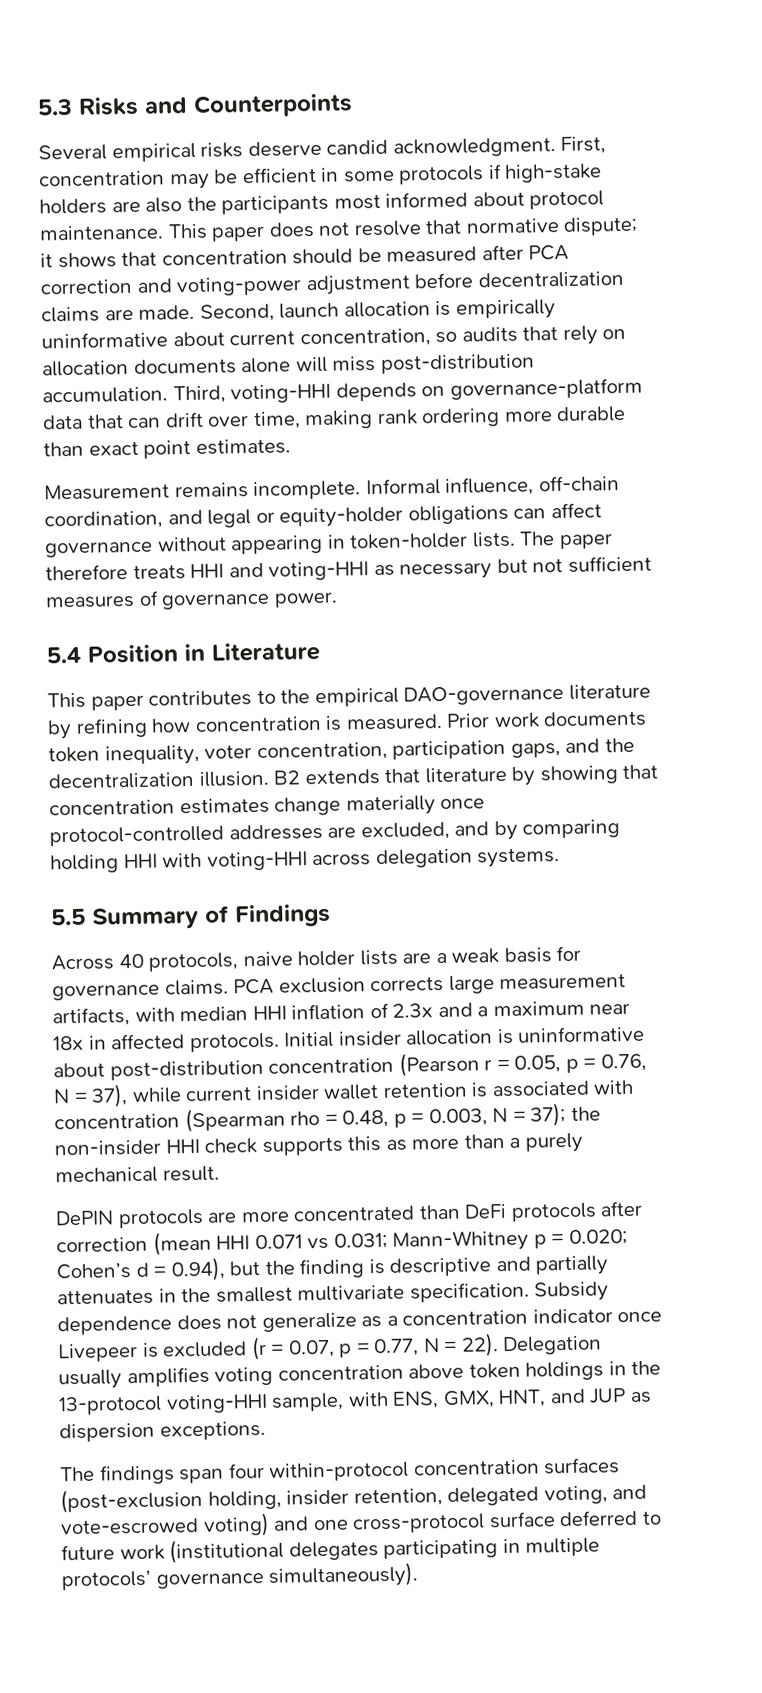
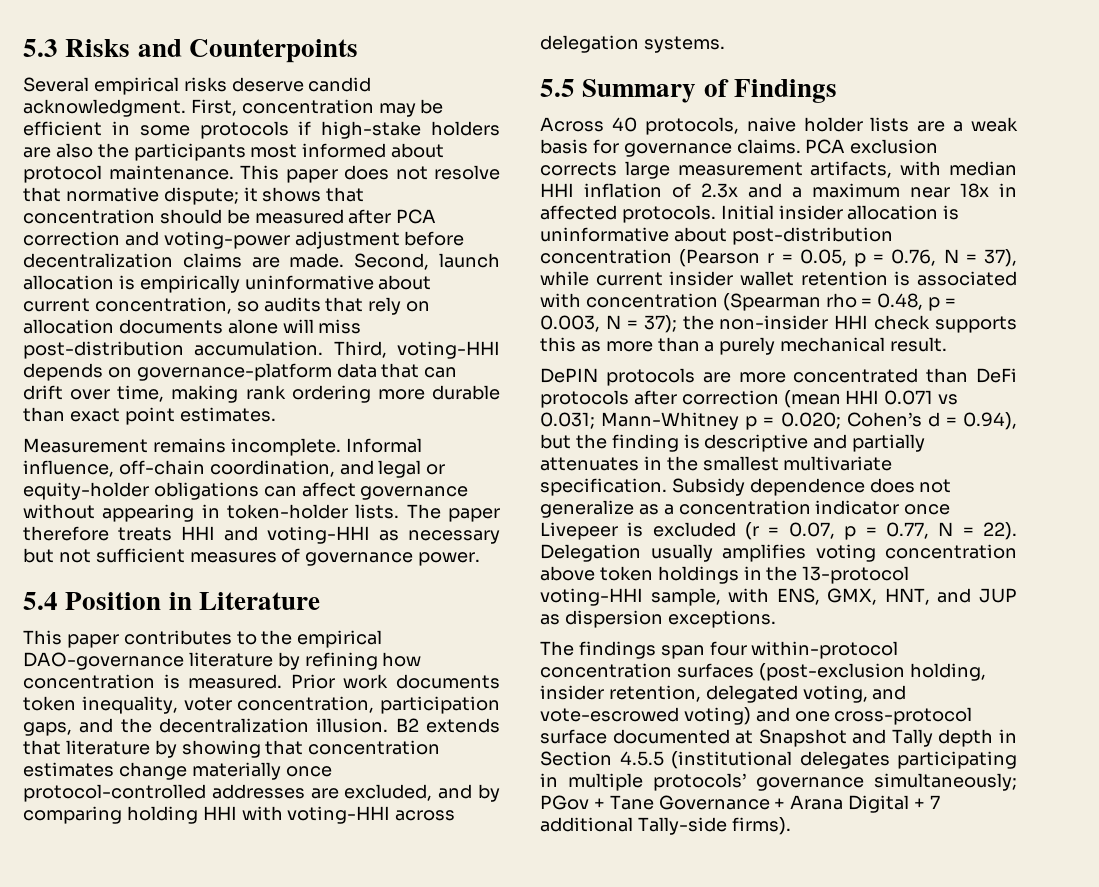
- The findings span four within-protocol concentration surfaces (post-exclusion holding, insider retention, delegated voting, and vote-escrowed voting) and one cross-protocol surface deferred to future work (institutional delegates participating in multiple protocols’ governance simultaneously).
+ The findings span four within-protocol concentration surfaces (post-exclusion holding, insider retention, delegated voting, and vote-escrowed voting) and one cross-protocol surface documented at Snapshot and Tally depth in Section 4.5.5 (institutional delegates participating in multiple protocols’ governance simultaneously; PGov + Tane Governance + Arana Digital + 7 additional Tally-side firms).

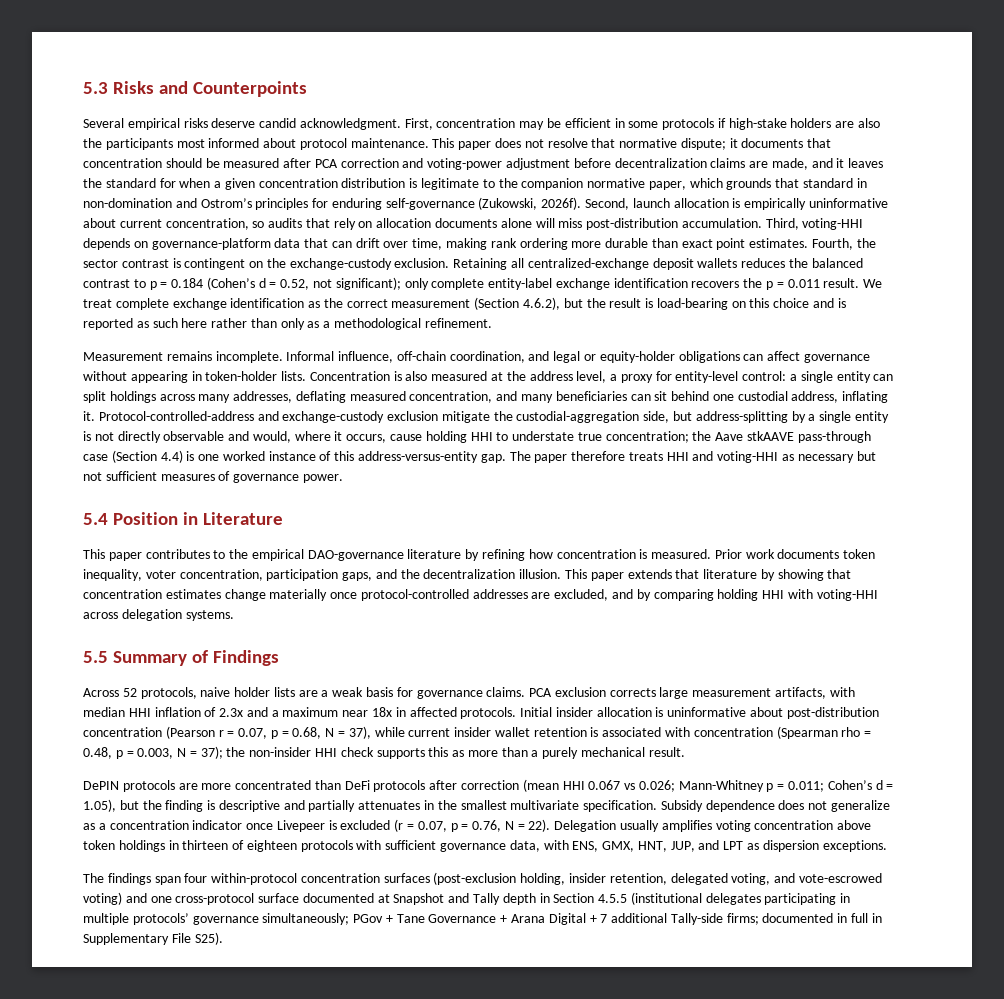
- This paper does not resolve that normative dispute; it shows that concentration should be measured after PCA correction and voting-power adjustment before decentralization claims are made.
+ This paper does not resolve that normative dispute; it documents that concentration should be measured after PCA correction and voting-power adjustment before decentralization claims are made, and it leaves the standard for when a given concentration distribution is legitimate to the companion normative paper, which grounds that standard in non-domination and Ostrom’s principles for enduring self-governance (Zukowski, 2026f).
+ Fourth, the sector contrast is contingent on the exchange-custody exclusion. Retaining all centralized-exchange deposit wallets reduces the balanced contrast to p = 0.184 (Cohen’s d = 0.52, not significant); only complete entity-label exchange identification recovers the p = 0.011 result. We treat complete exchange identification as the correct measurement (Section 4.6.2), but the result is load-bearing on this choice and is reported as such here rather than only as a methodological refinement.
+ Concentration is also measured at the address level, a proxy for entity-level control: a single entity can split holdings across many addresses, deflating measured concentration, and many beneficiaries can sit behind one custodial address, inflating it. Protocol-controlled-address and exchange-custody exclusion mitigate the custodial-aggregation side, but address-splitting by a single entity is not directly observable and would, where it occurs, cause holding HHI to understate true concentration; the Aave stkAAVE pass-through case (Section 4.4) is one worked instance of this address-versus-entity gap.
- B2 extends that literature by showing that concentration estimates change materially once protocol-controlled addresses are excluded, and by comparing holding HHI with voting-HHI across delegation systems.
+ This paper extends that literature by showing that concentration estimates change materially once protocol-controlled addresses are excluded, and by comparing holding HHI with voting-HHI across delegation systems.
- Across 40 protocols, naive holder lists are a weak basis for governance claims.
+ Across 52 protocols, naive holder lists are a weak basis for governance claims.
- Initial insider allocation is uninformative about post-distribution concentration (Pearson r = 0.05, p = 0.76, N = 37), while current insider wallet retention is associated with concentration (Spearman rho = 0.48, p = 0.003, N = 37); the non-insider HHI check supports this as more than a purely mechanical result.
+ Initial insider allocation is uninformative about post-distribution concentration (Pearson r = 0.07, p = 0.68, N = 37), while current insider wallet retention is associated with concentration (Spearman rho = 0.48, p = 0.003, N = 37); the non-insider HHI check supports this as more than a purely mechanical result.
- DePIN protocols are more concentrated than DeFi protocols after correction (mean HHI 0.071 vs 0.031; Mann-Whitney p = 0.020; Cohen’s d = 0.94), but the finding is descriptive and partially attenuates in the smallest multivariate specification.
+ DePIN protocols are more concentrated than DeFi protocols after correction (mean HHI 0.067 vs 0.026; Mann-Whitney p = 0.011; Cohen’s d = 1.05), but the finding is descriptive and partially attenuates in the smallest multivariate specification.
- Subsidy dependence does not generalize as a concentration indicator once Livepeer is excluded (r = 0.07, p = 0.77, N = 22).
+ Subsidy dependence does not generalize as a concentration indicator once Livepeer is excluded (r = 0.07, p = 0.76, N = 22).
- Delegation usually amplifies voting concentration above token holdings in the 13-protocol voting-HHI sample, with ENS, GMX, HNT, and JUP as dispersion exceptions.
+ Delegation usually amplifies voting concentration above token holdings in thirteen of eighteen protocols with sufficient governance data, with ENS, GMX, HNT, JUP, and LPT as dispersion exceptions.
- The findings span four within-protocol concentration surfaces (post-exclusion holding, insider retention, delegated voting, and vote-escrowed voting) and one cross-protocol surface documented at Snapshot and Tally depth in Section 4.5.5 (institutional delegates participating in multiple protocols’ governance simultaneously; PGov + Tane Governance + Arana Digital + 7 additional Tally-side firms).
+ The findings span four within-protocol concentration surfaces (post-exclusion holding, insider retention, delegated voting, and vote-escrowed voting) and one cross-protocol surface documented at Snapshot and Tally depth in Section 4.5.5 (institutional delegates participating in multiple protocols’ governance simultaneously; PGov + Tane Governance + Arana Digital + 7 additional Tally-side firms; documented in full in Supplementary File S25).

